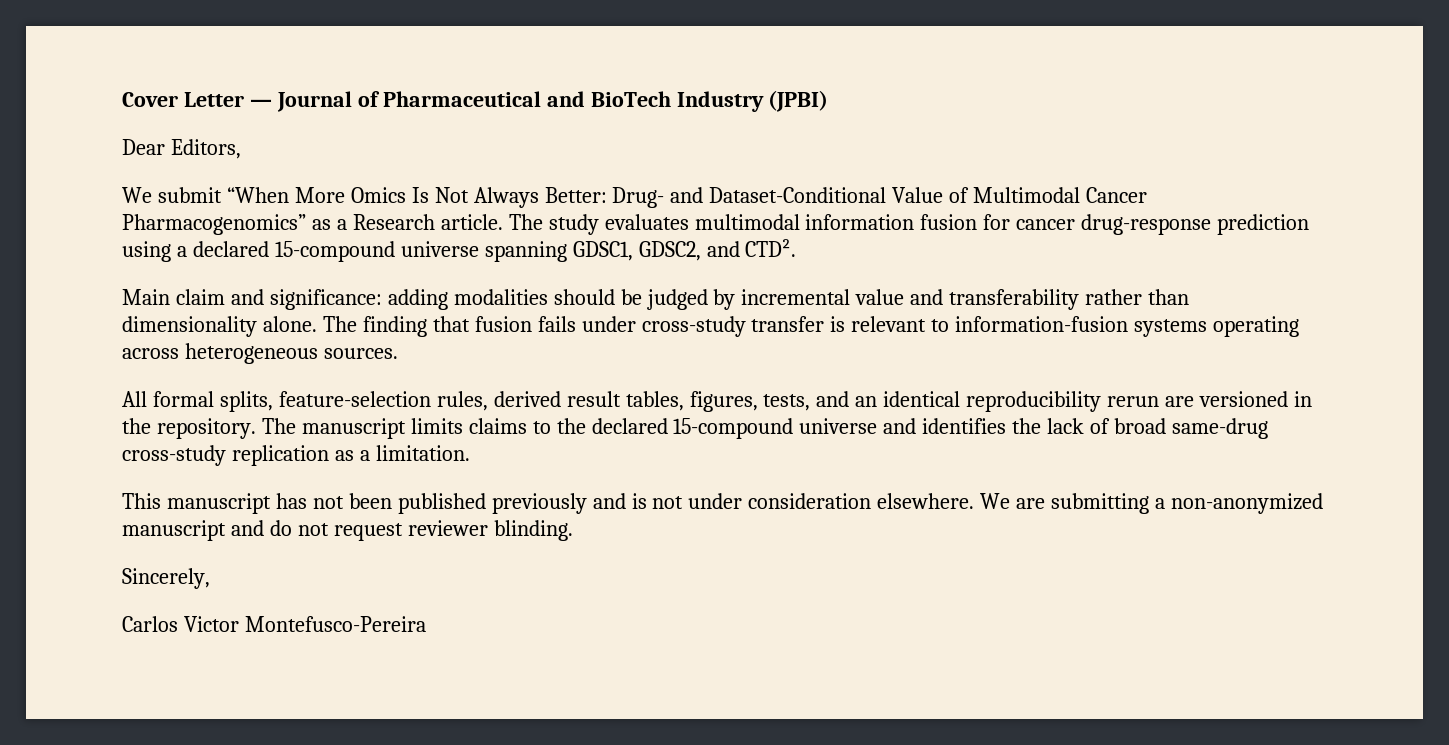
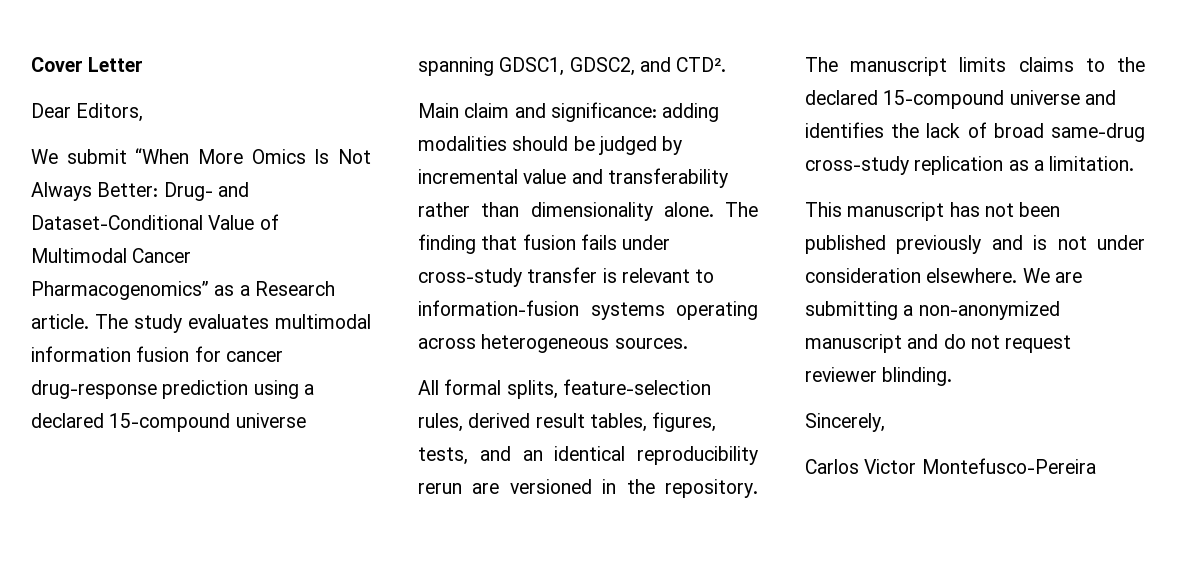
- Cover Letter — Journal of Pharmaceutical and BioTech Industry (JPBI)
+ Cover Letter

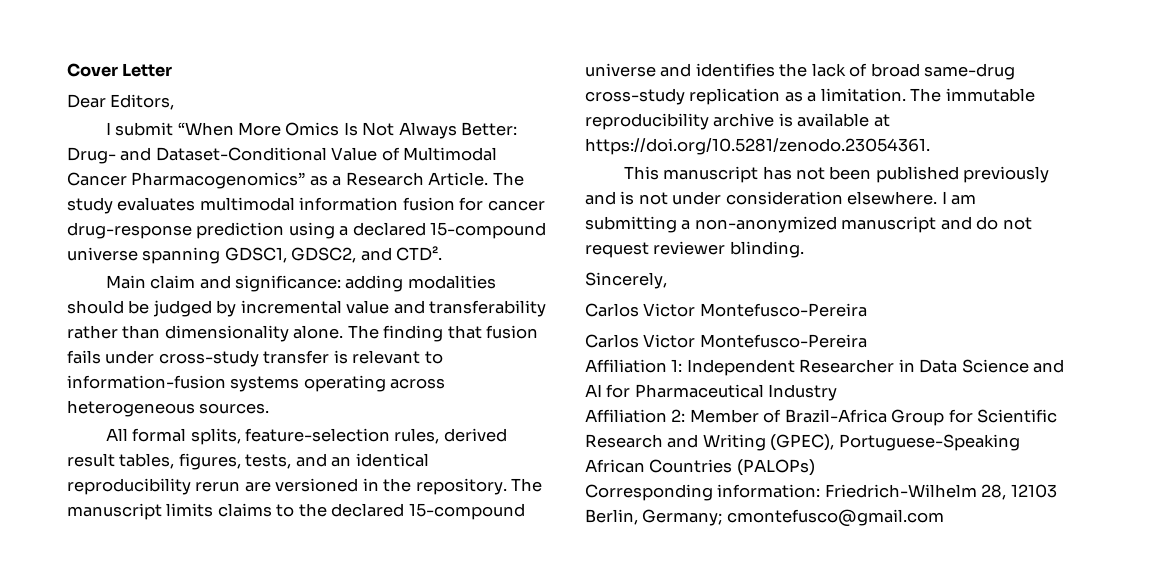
- We submit “When More Omics Is Not Always Better: Drug- and Dataset-Conditional Value of Multimodal Cancer Pharmacogenomics” as a Research article.
+ I submit “When More Omics Is Not Always Better: Drug- and Dataset-Conditional Value of Multimodal Cancer Pharmacogenomics” as a Research Article.
+ The immutable reproducibility archive is available at https://doi.org/10.5281/zenodo.23054361.
- We are submitting a non-anonymized manuscript and do not request reviewer blinding.
+ I am submitting a non-anonymized manuscript and do not request reviewer blinding.
  Sincerely,
  Carlos Victor Montefusco-Pereira
+ Carlos Victor Montefusco-Pereira
+ Affiliation 1: Independent Researcher in Data Science and AI for Pharmaceutical Industry
+ Affiliation 2: Member of Brazil-Africa Group for Scientific Research and Writing (GPEC), Portuguese-Speaking African Countries (PALOPs)
+ Corresponding information: Friedrich-Wilhelm 28, 12103 Berlin, Germany; cmontefusco@gmail.com

